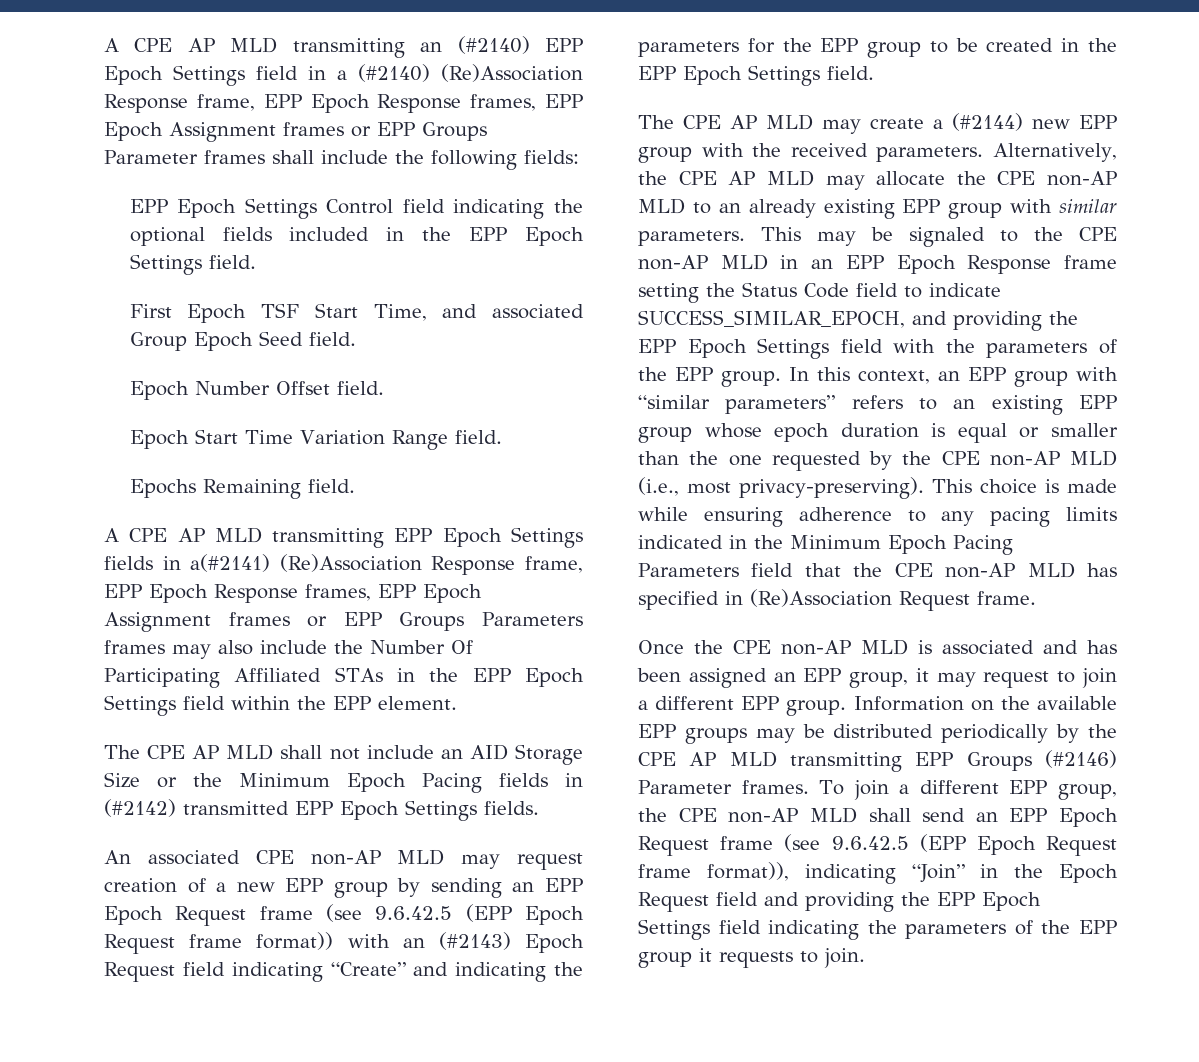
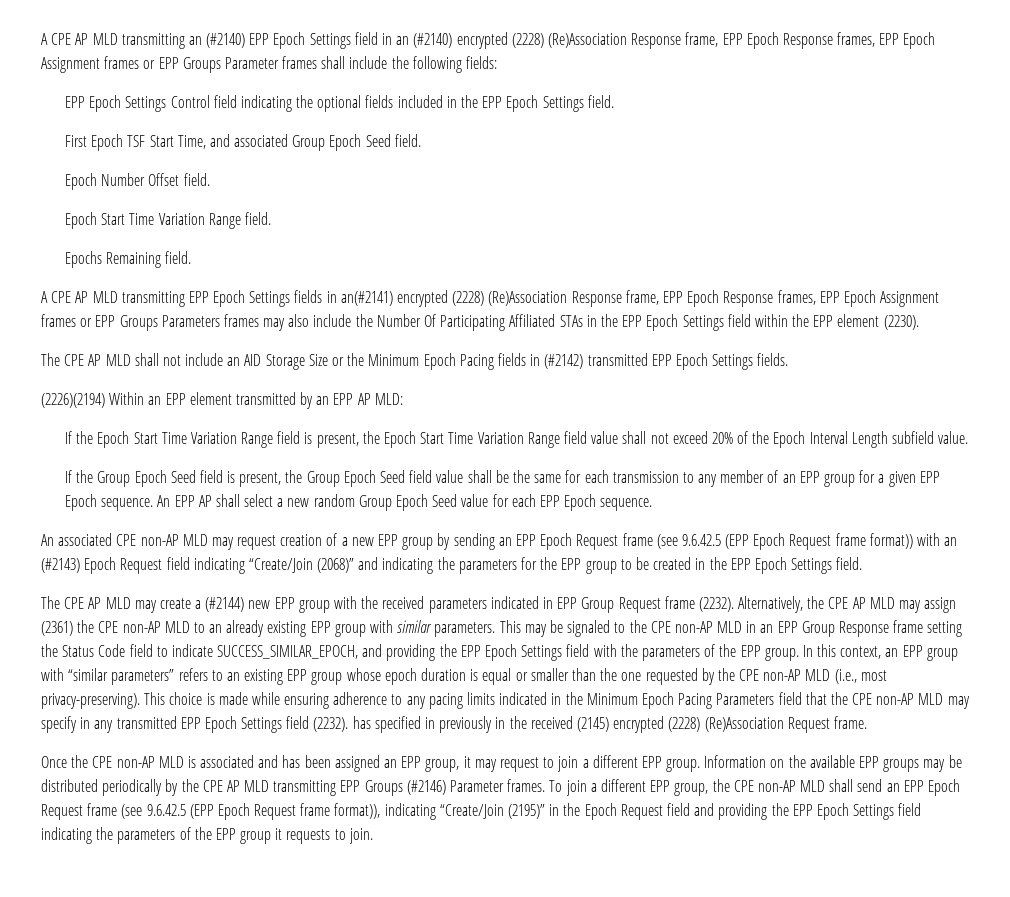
- A CPE AP MLD transmitting an (#2140) EPP Epoch Settings field in a (#2140) (Re)Association Response frame, EPP Epoch Response frames, EPP Epoch Assignment frames or EPP Groups Parameter frames shall include the following fields:
+ A CPE AP MLD transmitting an (#2140) EPP Epoch Settings field in an (#2140) encrypted (2228) (Re)Association Response frame, EPP Epoch Response frames, EPP Epoch Assignment frames or EPP Groups Parameter frames shall include the following fields:
- A CPE AP MLD transmitting EPP Epoch Settings fields in a(#2141) (Re)Association Response frame, EPP Epoch Response frames, EPP Epoch Assignment frames or EPP Groups Parameters frames may also include the Number Of Participating Affiliated STAs in the EPP Epoch Settings field within the EPP element.
+ A CPE AP MLD transmitting EPP Epoch Settings fields in an(#2141) encrypted (2228) (Re)Association Response frame, EPP Epoch Response frames, EPP Epoch Assignment frames or EPP Groups Parameters frames may also include the Number Of Participating Affiliated STAs in the EPP Epoch Settings field within the EPP element (2230).
+ (2226)(2194) Within an EPP element transmitted by an EPP AP MLD:
+ If the Epoch Start Time Variation Range field is present, the Epoch Start Time Variation Range field value shall not exceed 20% of the Epoch Interval Length subfield value.
+ If the Group Epoch Seed field is present, the Group Epoch Seed field value shall be the same for each transmission to any member of an EPP group for a given EPP Epoch sequence. An EPP AP shall select a new random Group Epoch Seed value for each EPP Epoch sequence.
- An associated CPE non-AP MLD may request creation of a new EPP group by sending an EPP Epoch Request frame (see 9.6.42.5 (EPP Epoch Request frame format)) with an (#2143) Epoch Request field indicating “Create” and indicating the parameters for the EPP group to be created in the EPP Epoch Settings field.
+ An associated CPE non-AP MLD may request creation of a new EPP group by sending an EPP Epoch Request frame (see 9.6.42.5 (EPP Epoch Request frame format)) with an (#2143) Epoch Request field indicating “Create/Join (2068)” and indicating the parameters for the EPP group to be created in the EPP Epoch Settings field.
- The CPE AP MLD may create a (#2144) new EPP group with the received parameters.
+ The CPE AP MLD may create a (#2144) new EPP group with the received parameters indicated in EPP Group Request frame (2232).
- Alternatively, the CPE AP MLD may allocate the CPE non-AP MLD to an already existing EPP group with similar parameters.
+ Alternatively, the CPE AP MLD may assign (2361) the CPE non-AP MLD to an already existing EPP group with similar parameters.
- This may be signaled to the CPE non-AP MLD in an EPP Epoch Response frame setting the Status Code field to indicate SUCCESS_SIMILAR_EPOCH, and providing the EPP Epoch Settings field with the parameters of the EPP group.
+ This may be signaled to the CPE non-AP MLD in an EPP Group Response frame setting the Status Code field to indicate SUCCESS_SIMILAR_EPOCH, and providing the EPP Epoch Settings field with the parameters of the EPP group.
- This choice is made while ensuring adherence to any pacing limits indicated in the Minimum Epoch Pacing Parameters field that the CPE non-AP MLD has specified in (Re)Association Request frame.
+ This choice is made while ensuring adherence to any pacing limits indicated in the Minimum Epoch Pacing Parameters field that the CPE non-AP MLD may specify in any transmitted EPP Epoch Settings field (2232). has specified in previously in the received (2145) encrypted (2228) (Re)Association Request frame.
- To join a different EPP group, the CPE non-AP MLD shall send an EPP Epoch Request frame (see 9.6.42.5 (EPP Epoch Request frame format)), indicating “Join” in the Epoch Request field and providing the EPP Epoch Settings field indicating the parameters of the EPP group it requests to join.
+ To join a different EPP group, the CPE non-AP MLD shall send an EPP Epoch Request frame (see 9.6.42.5 (EPP Epoch Request frame format)), indicating “Create/Join (2195)” in the Epoch Request field and providing the EPP Epoch Settings field indicating the parameters of the EPP group it requests to join.

